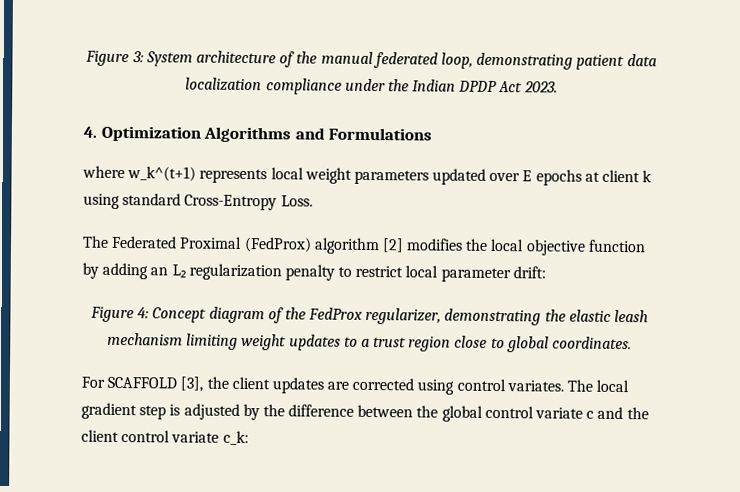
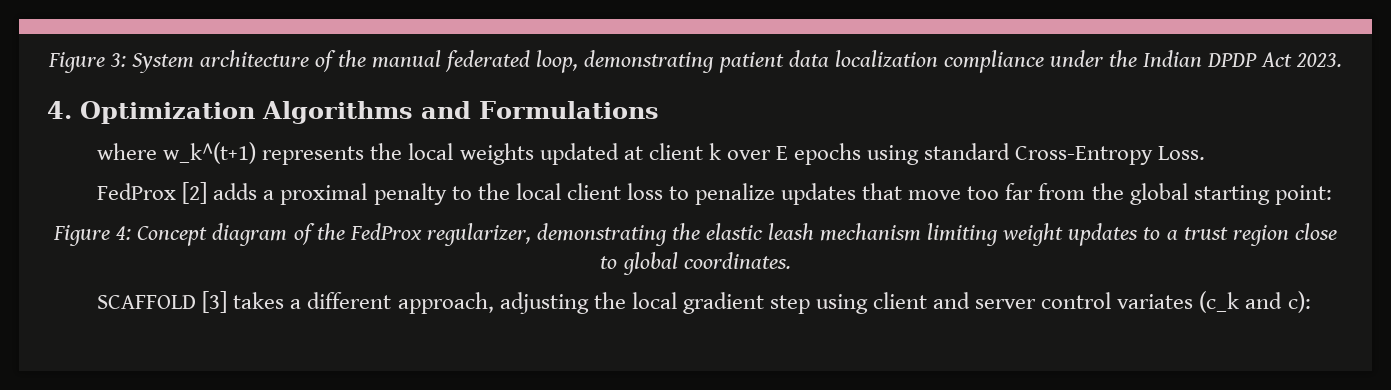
- where w_k^(t+1) represents local weight parameters updated over E epochs at client k using standard Cross-Entropy Loss.
- The Federated Proximal (FedProx) algorithm [2] modifies the local objective function by adding an L₂ regularization penalty to restrict local parameter drift:
+ where w_k^(t+1) represents the local weights updated at client k over E epochs using standard Cross-Entropy Loss.
+ FedProx [2] adds a proximal penalty to the local client loss to penalize updates that move too far from the global starting point:
- For SCAFFOLD [3], the client updates are corrected using control variates. The local gradient step is adjusted by the difference between the global control variate c and the client control variate c_k:
+ SCAFFOLD [3] takes a different approach, adjusting the local gradient step using client and server control variates (c_k and c):

